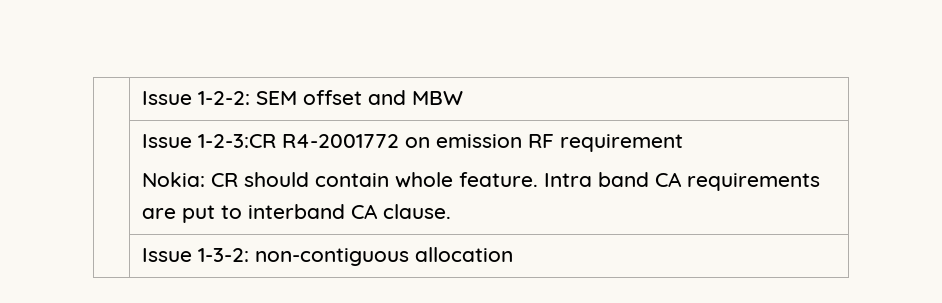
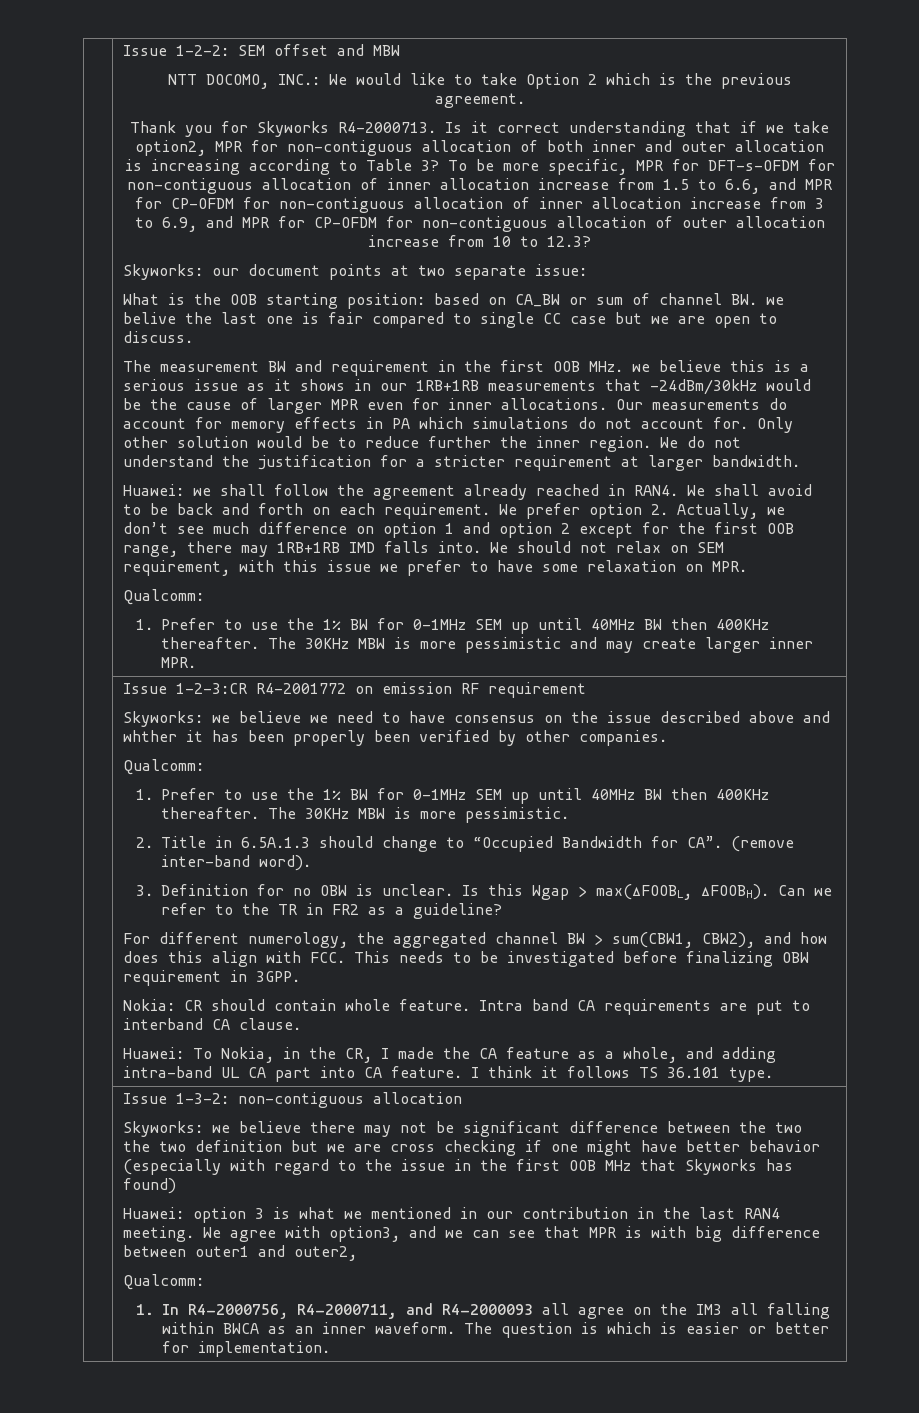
+ NTT DOCOMO, INC.: We would like to take Option 2 which is the previous agreement.
+ Thank you for Skyworks R4-2000713. Is it correct understanding that if we take option2, MPR for non-contiguous allocation of both inner and outer allocation is increasing according to Table 3? To be more specific, MPR for DFT-s-OFDM for non-contiguous allocation of inner allocation increase from 1.5 to 6.6, and MPR for CP-OFDM for non-contiguous allocation of inner allocation increase from 3 to 6.9, and MPR for CP-OFDM for non-contiguous allocation of outer allocation increase from 10 to 12.3?
+ Skyworks: our document points at two separate issue:
+ What is the OOB starting position: based on CA_BW or sum of channel BW. we belive the last one is fair compared to single CC case but we are open to discuss.
+ The measurement BW and requirement in the first OOB MHz. we believe this is a serious issue as it shows in our 1RB+1RB measurements that -24dBm/30kHz would be the cause of larger MPR even for inner allocations. Our measurements do account for memory effects in PA which simulations do not account for. Only other solution would be to reduce further the inner region. We do not understand the justification for a stricter requirement at larger bandwidth.
+ Huawei: we shall follow the agreement already reached in RAN4. We shall avoid to be back and forth on each requirement. We prefer option 2. Actually, we don’t see much difference on option 1 and option 2 except for the first OOB range, there may 1RB+1RB IMD falls into. We should not relax on SEM requirement, with this issue we prefer to have some relaxation on MPR.
+ Qualcomm:
+ 1. Prefer to use the 1% BW for 0-1MHz SEM up until 40MHz BW then 400KHz thereafter. The 30KHz MBW is more pessimistic and may create larger inner MPR.
+ Skyworks: we believe we need to have consensus on the issue described above and whther it has been properly been verified by other companies.
+ Qualcomm:
+ 1. Prefer to use the 1% BW for 0-1MHz SEM up until 40MHz BW then 400KHz thereafter. The 30KHz MBW is more pessimistic.
+ 2. Title in 6.5A.1.3 should change to “Occupied Bandwidth for CA”. (remove inter-band word).
+ 3. Definition for no OBW is unclear. Is this Wgap > max(∆FOOBL, ∆FOOBH). Can we refer to the TR in FR2 as a guideline?
+ For different numerology, the aggregated channel BW > sum(CBW1, CBW2), and how does this align with FCC. This needs to be investigated before finalizing OBW requirement in 3GPP.
+ Huawei: To Nokia, in the CR, I made the CA feature as a whole, and adding intra-band UL CA part into CA feature. I think it follows TS 36.101 type.
  | Issue 1-3-2: non-contiguous allocation
+ Skyworks: we believe there may not be significant difference between the two the two definition but we are cross checking if one might have better behavior (especially with regard to the issue in the first OOB MHz that Skyworks has found)
+ Huawei: option 3 is what we mentioned in our contribution in the last RAN4 meeting. We agree with option3, and we can see that MPR is with big difference between outer1 and outer2,
+ Qualcomm:
+ 1. In R4-2000756, R4-2000711, and R4-2000093 all agree on the IM3 all falling within BWCA as an inner waveform. The question is which is easier or better for implementation.

